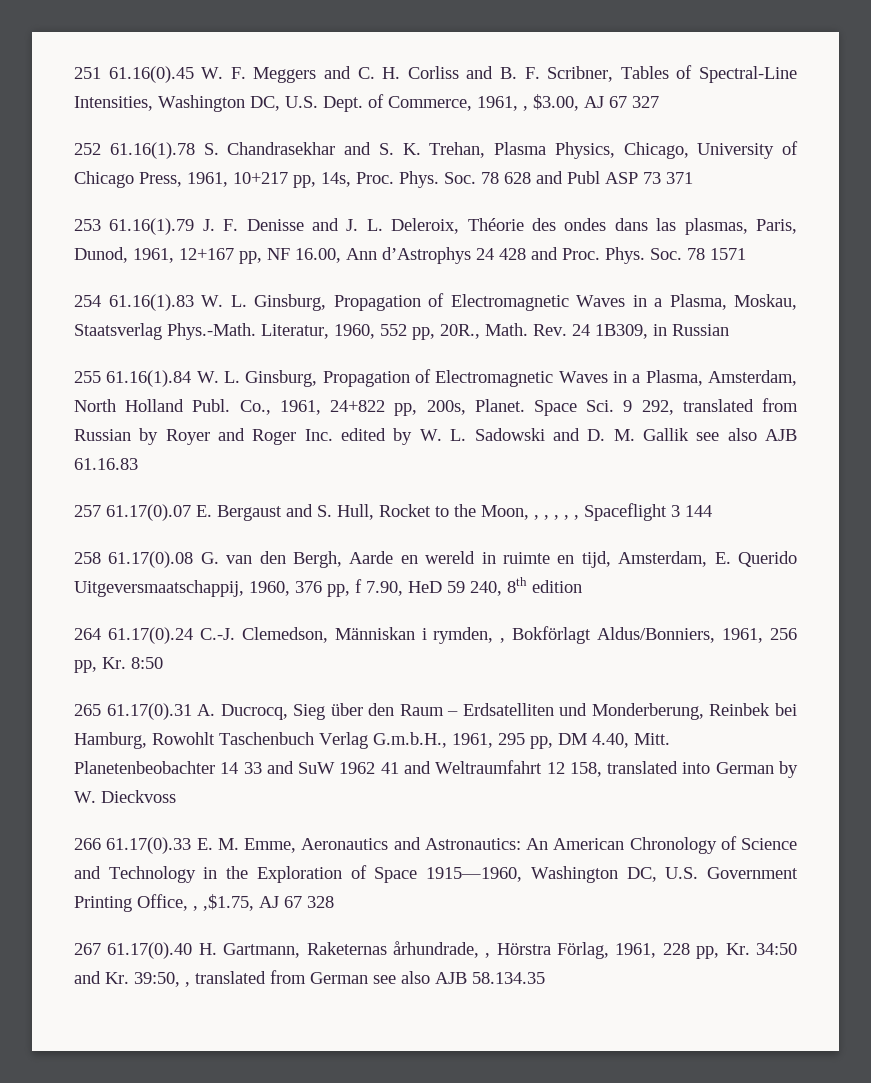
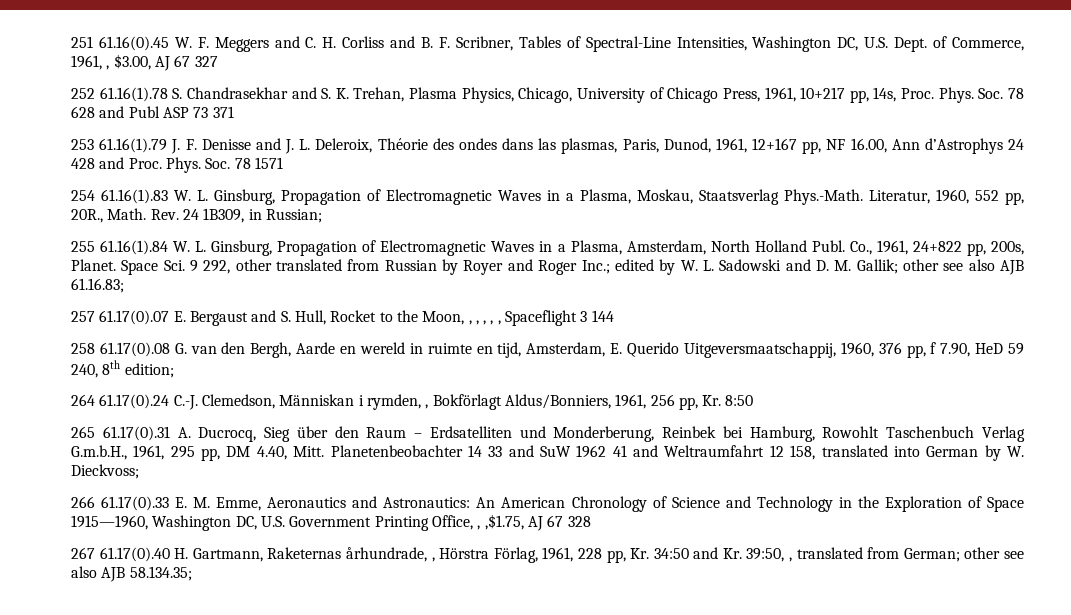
- Rev. 24 1B309, in Russian
+ Rev. 24 1B309, in Russian;
- Space Sci. 9 292, translated from Russian by Royer and Roger Inc. edited by W. L. Sadowski and D. M. Gallik see also AJB 61.16.83
+ Space Sci. 9 292, other translated from Russian by Royer and Roger Inc.; edited by W. L. Sadowski and D. M. Gallik; other see also AJB 61.16.83;
- 258 61.17(0).08 G. van den Bergh, Aarde en wereld in ruimte en tijd, Amsterdam, E. Querido Uitgeversmaatschappij, 1960, 376 pp, f 7.90, HeD 59 240, 8th edition
+ 258 61.17(0).08 G. van den Bergh, Aarde en wereld in ruimte en tijd, Amsterdam, E. Querido Uitgeversmaatschappij, 1960, 376 pp, f 7.90, HeD 59 240, 8th edition;
- Planetenbeobachter 14 33 and SuW 1962 41 and Weltraumfahrt 12 158, translated into German by W. Dieckvoss
+ Planetenbeobachter 14 33 and SuW 1962 41 and Weltraumfahrt 12 158, translated into German by W. Dieckvoss;
- 267 61.17(0).40 H. Gartmann, Raketernas århundrade, , Hörstra Förlag, 1961, 228 pp, Kr. 34:50 and Kr. 39:50, , translated from German see also AJB 58.134.35
+ 267 61.17(0).40 H. Gartmann, Raketernas århundrade, , Hörstra Förlag, 1961, 228 pp, Kr. 34:50 and Kr. 39:50, , translated from German; other see also AJB 58.134.35;

